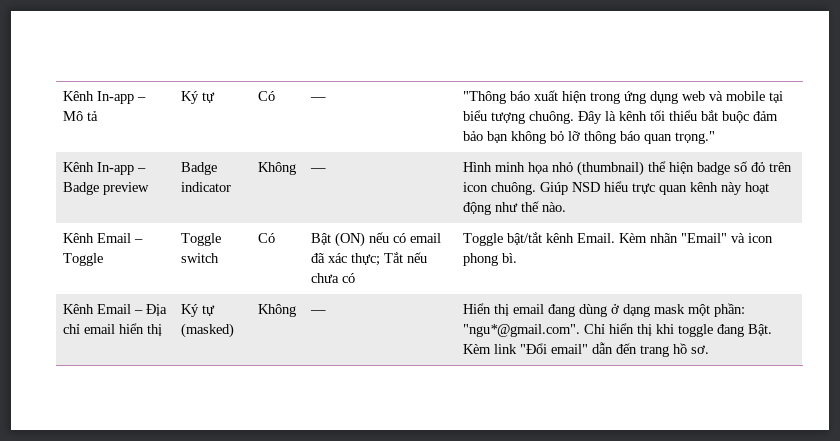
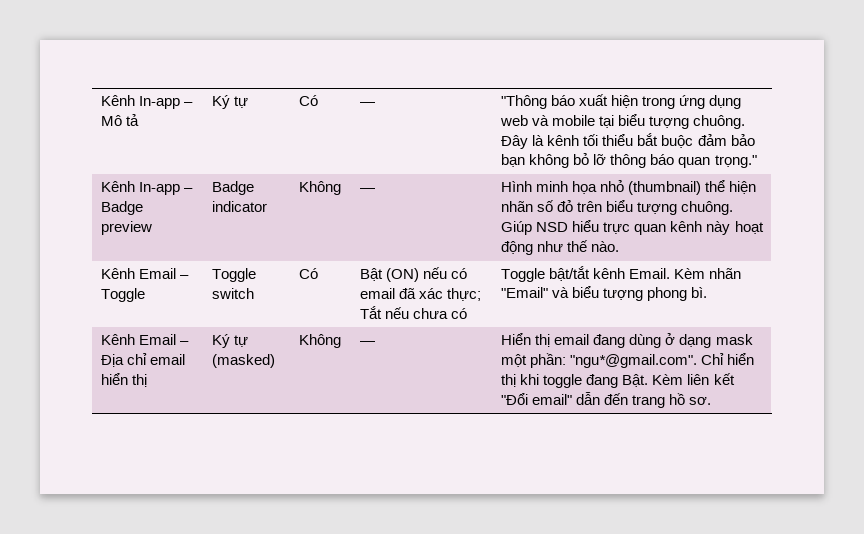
- Kênh In-app – Badge preview | Badge indicator | Không | — | Hình minh họa nhỏ (thumbnail) thể hiện badge số đỏ trên icon chuông. Giúp NSD hiểu trực quan kênh này hoạt động như thế nào.
+ Kênh In-app – Badge preview | Badge indicator | Không | — | Hình minh họa nhỏ (thumbnail) thể hiện nhãn số đỏ trên biểu tượng chuông. Giúp NSD hiểu trực quan kênh này hoạt động như thế nào.
- Kênh Email – Toggle | Toggle switch | Có | Bật (ON) nếu có email đã xác thực; Tắt nếu chưa có | Toggle bật/tắt kênh Email. Kèm nhãn "Email" và icon phong bì.
+ Kênh Email – Toggle | Toggle switch | Có | Bật (ON) nếu có email đã xác thực; Tắt nếu chưa có | Toggle bật/tắt kênh Email. Kèm nhãn "Email" và biểu tượng phong bì.
- Hiển thị email đang dùng ở dạng mask một phần: "ngu*@gmail.com". Chỉ hiển thị khi toggle đang Bật. Kèm link "Đổi email" dẫn đến trang hồ sơ.
+ Hiển thị email đang dùng ở dạng mask một phần: "ngu*@gmail.com". Chỉ hiển thị khi toggle đang Bật. Kèm liên kết "Đổi email" dẫn đến trang hồ sơ.

